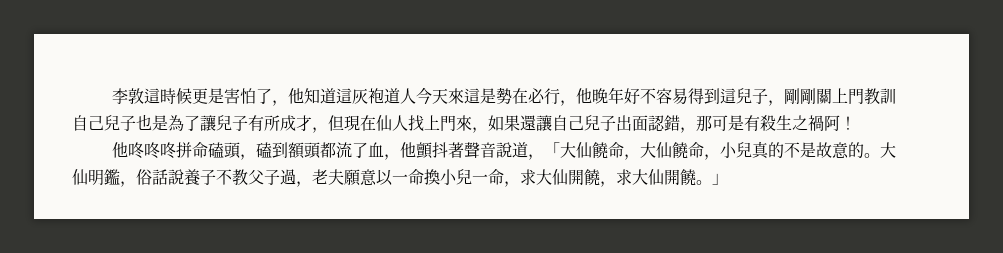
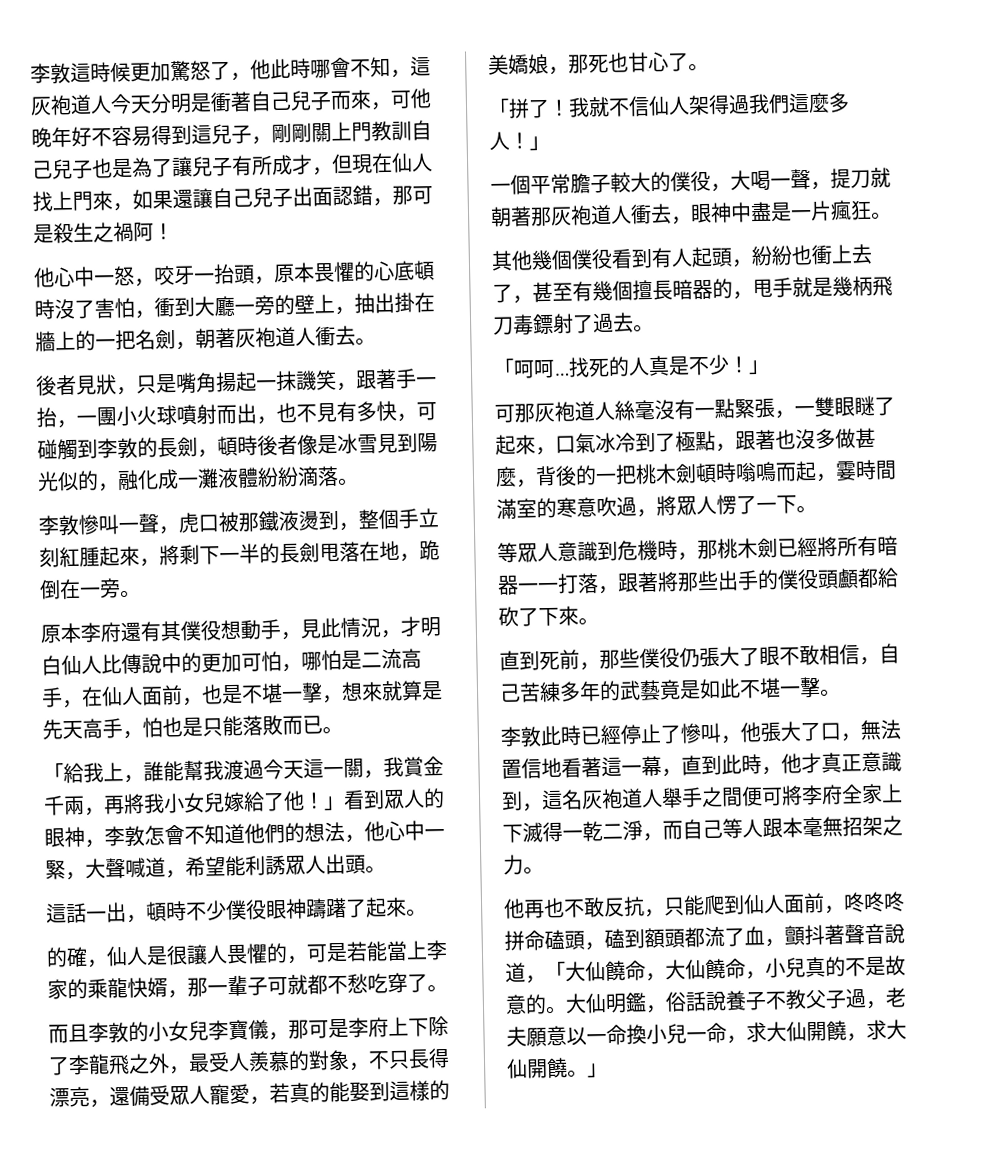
- 李敦這時候更是害怕了，他知道這灰袍道人今天來這是勢在必行，他晚年好不容易得到這兒子，剛剛關上門教訓自己兒子也是為了讓兒子有所成才，但現在仙人找上門來，如果還讓自己兒子出面認錯，那可是有殺生之禍阿！
+ 李敦這時候更加驚怒了，他此時哪會不知，這灰袍道人今天分明是衝著自己兒子而來，可他晚年好不容易得到這兒子，剛剛關上門教訓自己兒子也是為了讓兒子有所成才，但現在仙人找上門來，如果還讓自己兒子出面認錯，那可是殺生之禍阿！
- 他咚咚咚拼命磕頭，磕到額頭都流了血，他顫抖著聲音說道，「大仙饒命，大仙饒命，小兒真的不是故意的。
+ 他心中一怒，咬牙一抬頭，原本畏懼的心底頓時沒了害怕，衝到大廳一旁的壁上，抽出掛在牆上的一把名劍，朝著灰袍道人衝去。
+ 後者見狀，只是嘴角揚起一抹譏笑，跟著手一抬，一團小火球噴射而出，也不見有多快，可碰觸到李敦的長劍，頓時後者像是冰雪見到陽光似的，融化成一灘液體紛紛滴落。
+ 李敦慘叫一聲，虎口被那鐵液燙到，整個手立刻紅腫起來，將剩下一半的長劍甩落在地，跪倒在一旁。
+ 原本李府還有其僕役想動手，見此情況，才明白仙人比傳說中的更加可怕，哪怕是二流高手，在仙人面前，也是不堪一擊，想來就算是先天高手，怕也是只能落敗而已。
+ 「給我上，誰能幫我渡過今天這一關，我賞金千兩，再將我小女兒嫁給了他！」看到眾人的眼神，李敦怎會不知道他們的想法，他心中一緊，大聲喊道，希望能利誘眾人出頭。
+ 這話一出，頓時不少僕役眼神躊躇了起來。
+ 的確，仙人是很讓人畏懼的，可是若能當上李家的乘龍快婿，那一輩子可就都不愁吃穿了。
+ 而且李敦的小女兒李寶儀，那可是李府上下除了李龍飛之外，最受人羨慕的對象，不只長得漂亮，還備受眾人寵愛，若真的能娶到這樣的美嬌娘，那死也甘心了。
+ 「拼了！我就不信仙人架得過我們這麼多人！」
+ 一個平常膽子較大的僕役，大喝一聲，提刀就朝著那灰袍道人衝去，眼神中盡是一片瘋狂。
+ 其他幾個僕役看到有人起頭，紛紛也衝上去了，甚至有幾個擅長暗器的，甩手就是幾柄飛刀毒鏢射了過去。
+ 「呵呵…找死的人真是不少！」
+ 可那灰袍道人絲毫沒有一點緊張，一雙眼瞇了起來，口氣冰冷到了極點，跟著也沒多做甚麼，背後的一把桃木劍頓時嗡鳴而起，霎時間滿室的寒意吹過，將眾人愣了一下。
+ 等眾人意識到危機時，那桃木劍已經將所有暗器一一打落，跟著將那些出手的僕役頭顱都給砍了下來。
+ 直到死前，那些僕役仍張大了眼不敢相信，自己苦練多年的武藝竟是如此不堪一擊。
+ 李敦此時已經停止了慘叫，他張大了口，無法置信地看著這一幕，直到此時，他才真正意識到，這名灰袍道人舉手之間便可將李府全家上下滅得一乾二淨，而自己等人跟本毫無招架之力。
+ 他再也不敢反抗，只能爬到仙人面前，咚咚咚拼命磕頭，磕到額頭都流了血，顫抖著聲音說道，「大仙饒命，大仙饒命，小兒真的不是故意的。

